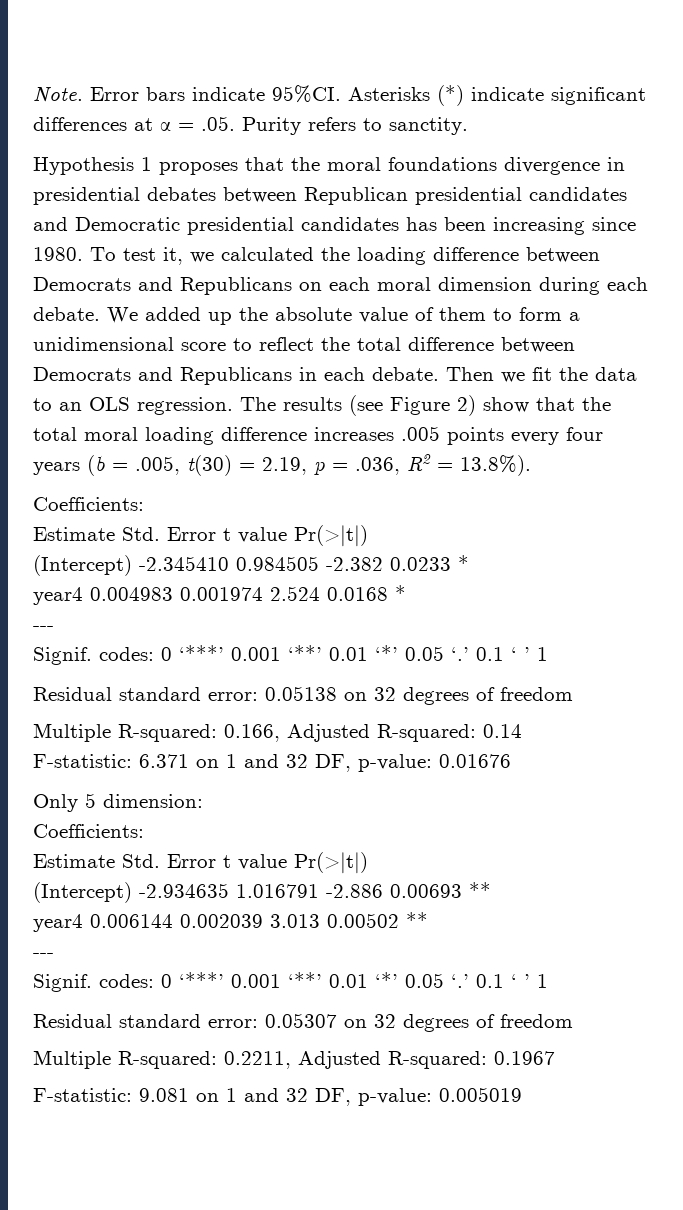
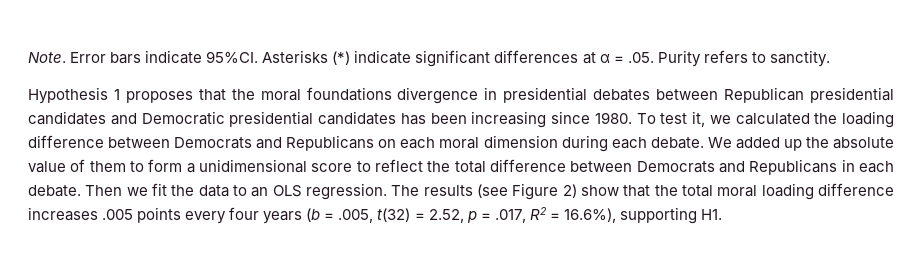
- The results (see Figure 2) show that the total moral loading difference increases .005 points every four years (b = .005, t(30) = 2.19, p = .036, R2 = 13.8%).
- Coefficients:
- Estimate Std. Error t value Pr(>|t|)
- (Intercept) -2.345410 0.984505 -2.382 0.0233 *
- year4 0.004983 0.001974 2.524 0.0168 *
- ---
- Signif. codes: 0 ‘***’ 0.001 ‘**’ 0.01 ‘*’ 0.05 ‘.’ 0.1 ‘ ’ 1
- Residual standard error: 0.05138 on 32 degrees of freedom
- Multiple R-squared: 0.166, Adjusted R-squared: 0.14
- F-statistic: 6.371 on 1 and 32 DF, p-value: 0.01676
- Only 5 dimension:
- Coefficients:
- Estimate Std. Error t value Pr(>|t|)
- (Intercept) -2.934635 1.016791 -2.886 0.00693 **
- year4 0.006144 0.002039 3.013 0.00502 **
- ---
- Signif. codes: 0 ‘***’ 0.001 ‘**’ 0.01 ‘*’ 0.05 ‘.’ 0.1 ‘ ’ 1
- Residual standard error: 0.05307 on 32 degrees of freedom
- Multiple R-squared: 0.2211, Adjusted R-squared: 0.1967
- F-statistic: 9.081 on 1 and 32 DF, p-value: 0.005019
+ The results (see Figure 2) show that the total moral loading difference increases .005 points every four years (b = .005, t(32) = 2.52, p = .017, R2 = 16.6%), supporting H1.

